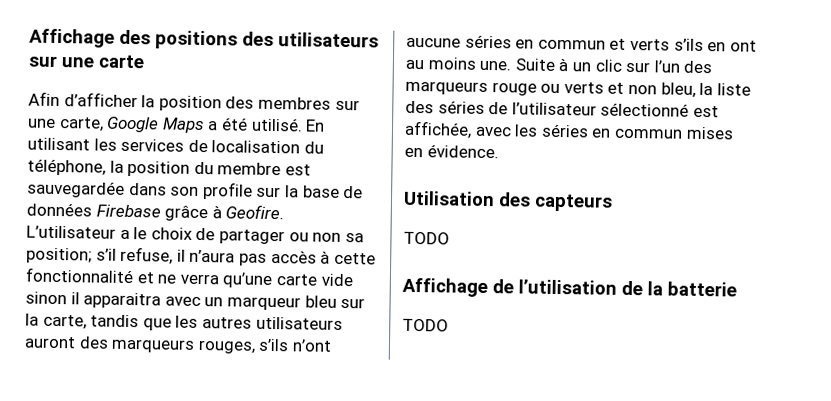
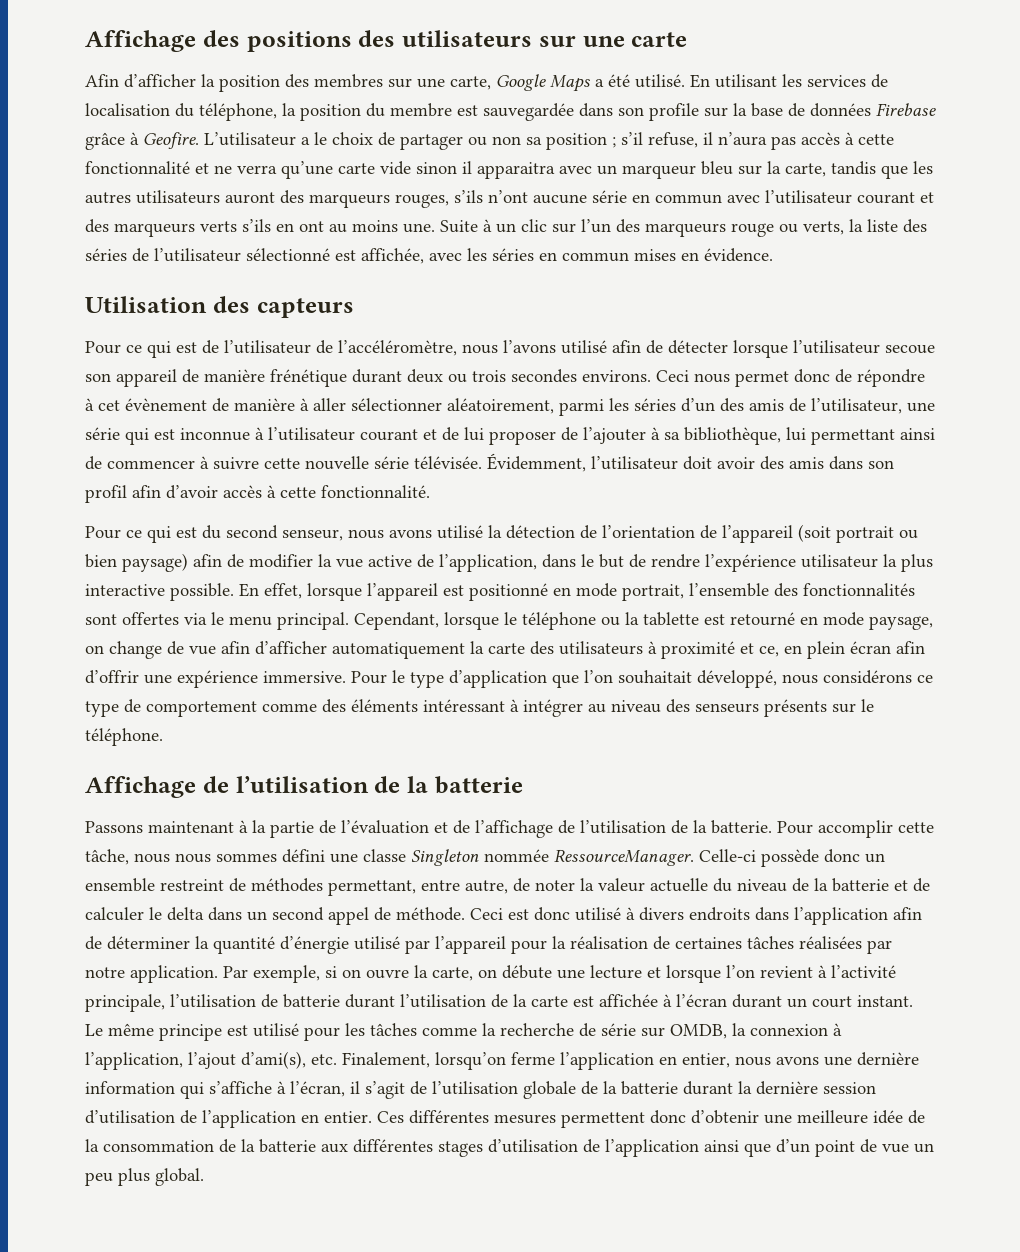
- L’utilisateur a le choix de partager ou non sa position; s’il refuse, il n’aura pas accès à cette fonctionnalité et ne verra qu’une carte vide sinon il apparaitra avec un marqueur bleu sur la carte, tandis que les autres utilisateurs auront des marqueurs rouges, s’ils n’ont aucune séries en commun et verts s’ils en ont au moins une.
+ L’utilisateur a le choix de partager ou non sa position ; s’il refuse, il n’aura pas accès à cette fonctionnalité et ne verra qu’une carte vide sinon il apparaitra avec un marqueur bleu sur la carte, tandis que les autres utilisateurs auront des marqueurs rouges, s’ils n’ont aucune série en commun avec l’utilisateur courant et des marqueurs verts s’ils en ont au moins une.
- Suite à un clic sur l’un des marqueurs rouge ou verts et non bleu, la liste des séries de l’utilisateur sélectionné est affichée, avec les séries en commun mises en évidence.
+ Suite à un clic sur l’un des marqueurs rouge ou verts, la liste des séries de l’utilisateur sélectionné est affichée, avec les séries en commun mises en évidence.
  Utilisation des capteurs
- TODO
+ Pour ce qui est de l’utilisateur de l’accéléromètre, nous l’avons utilisé afin de détecter lorsque l’utilisateur secoue son appareil de manière frénétique durant deux ou trois secondes environs. Ceci nous permet donc de répondre à cet évènement de manière à aller sélectionner aléatoirement, parmi les séries d’un des amis de l’utilisateur, une série qui est inconnue à l’utilisateur courant et de lui proposer de l’ajouter à sa bibliothèque, lui permettant ainsi de commencer à suivre cette nouvelle série télévisée. Évidemment, l’utilisateur doit avoir des amis dans son profil afin d’avoir accès à cette fonctionnalité.
+ Pour ce qui est du second senseur, nous avons utilisé la détection de l’orientation de l’appareil (soit portrait ou bien paysage) afin de modifier la vue active de l’application, dans le but de rendre l’expérience utilisateur la plus interactive possible. En effet, lorsque l’appareil est positionné en mode portrait, l’ensemble des fonctionnalités sont offertes via le menu principal. Cependant, lorsque le téléphone ou la tablette est retourné en mode paysage, on change de vue afin d’afficher automatiquement la carte des utilisateurs à proximité et ce, en plein écran afin d’offrir une expérience immersive. Pour le type d’application que l’on souhaitait développé, nous considérons ce type de comportement comme des éléments intéressant à intégrer au niveau des senseurs présents sur le téléphone.
  Affichage de l’utilisation de la batterie
- TODO
+ Passons maintenant à la partie de l’évaluation et de l’affichage de l’utilisation de la batterie. Pour accomplir cette tâche, nous nous sommes défini une classe Singleton nommée RessourceManager. Celle-ci possède donc un ensemble restreint de méthodes permettant, entre autre, de noter la valeur actuelle du niveau de la batterie et de calculer le delta dans un second appel de méthode. Ceci est donc utilisé à divers endroits dans l’application afin de déterminer la quantité d’énergie utilisé par l’appareil pour la réalisation de certaines tâches réalisées par notre application. Par exemple, si on ouvre la carte, on débute une lecture et lorsque l’on revient à l’activité principale, l’utilisation de batterie durant l’utilisation de la carte est affichée à l’écran durant un court instant. Le même principe est utilisé pour les tâches comme la recherche de série sur OMDB, la connexion à l’application, l’ajout d’ami(s), etc. Finalement, lorsqu’on ferme l’application en entier, nous avons une dernière information qui s’affiche à l’écran, il s’agit de l’utilisation globale de la batterie durant la dernière session d’utilisation de l’application en entier. Ces différentes mesures permettent donc d’obtenir une meilleure idée de la consommation de la batterie aux différentes stages d’utilisation de l’application ainsi que d’un point de vue un peu plus global.

